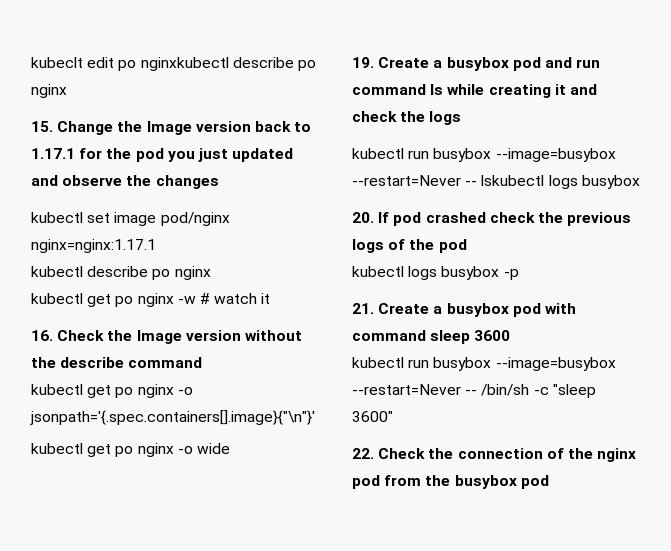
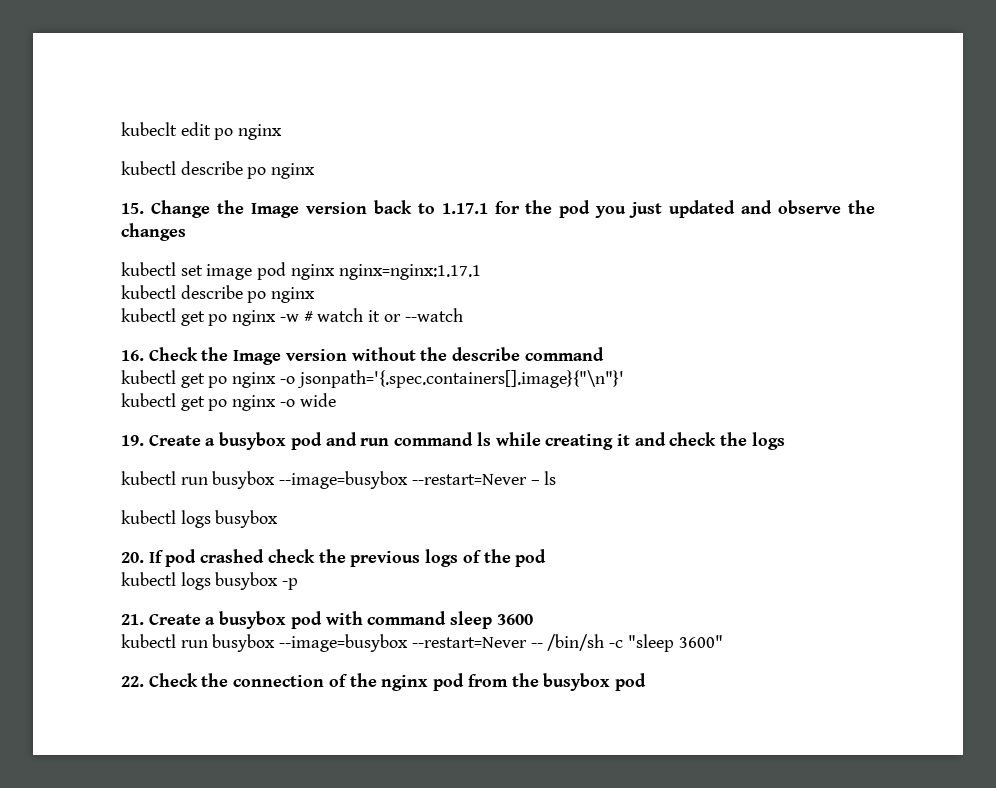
- kubeclt edit po nginxkubectl describe po nginx
+ kubeclt edit po nginx
+ kubectl describe po nginx
- kubectl set image pod/nginx nginx=nginx:1.17.1
+ kubectl set image pod nginx nginx=nginx:1.17.1
- kubectl get po nginx -w # watch it
+ kubectl get po nginx -w # watch it or --watch
- kubectl run busybox --image=busybox --restart=Never -- lskubectl logs busybox
+ kubectl run busybox --image=busybox --restart=Never – ls
+ kubectl logs busybox

